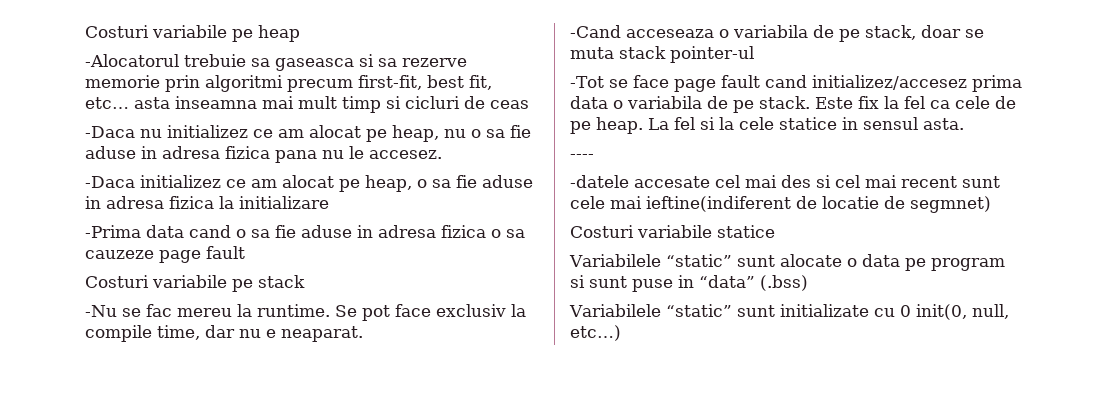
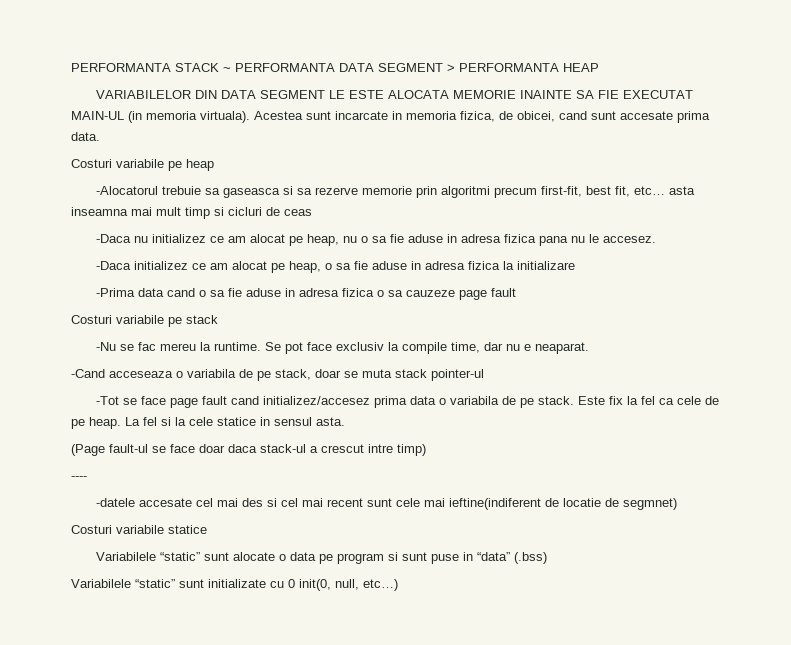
+ PERFORMANTA STACK ~ PERFORMANTA DATA SEGMENT > PERFORMANTA HEAP
+ VARIABILELOR DIN DATA SEGMENT LE ESTE ALOCATA MEMORIE INAINTE SA FIE EXECUTAT MAIN-UL (in memoria virtuala). Acestea sunt incarcate in memoria fizica, de obicei, cand sunt accesate prima data.
+ (Page fault-ul se face doar daca stack-ul a crescut intre timp)

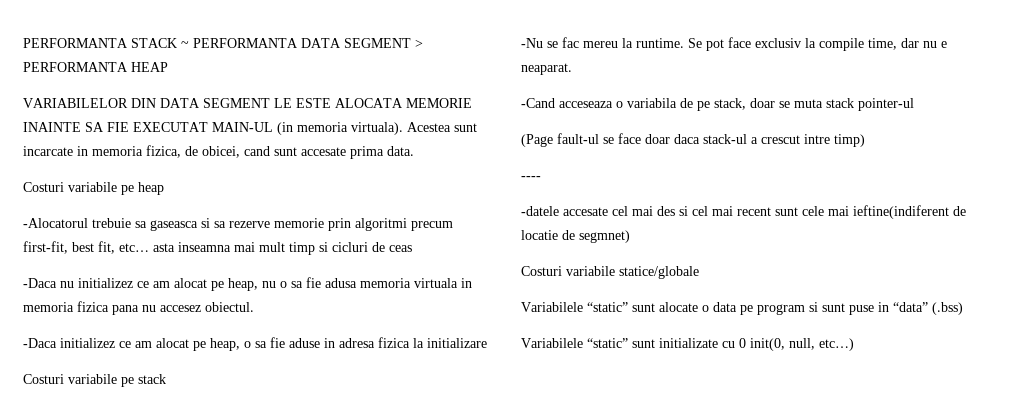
- -Daca nu initializez ce am alocat pe heap, nu o sa fie aduse in adresa fizica pana nu le accesez.
+ -Daca nu initializez ce am alocat pe heap, nu o sa fie adusa memoria virtuala in memoria fizica pana nu accesez obiectul.
- -Prima data cand o sa fie aduse in adresa fizica o sa cauzeze page fault
- -Tot se face page fault cand initializez/accesez prima data o variabila de pe stack. Este fix la fel ca cele de pe heap. La fel si la cele statice in sensul asta.
- Costuri variabile statice
+ Costuri variabile statice/globale

